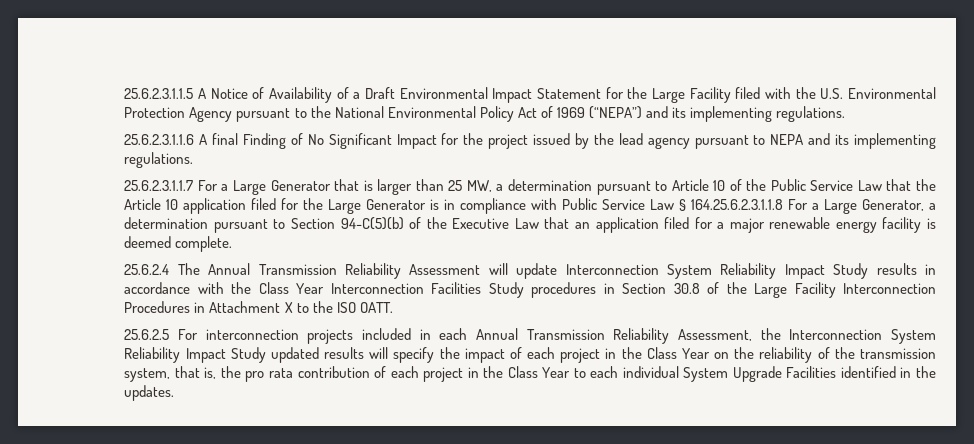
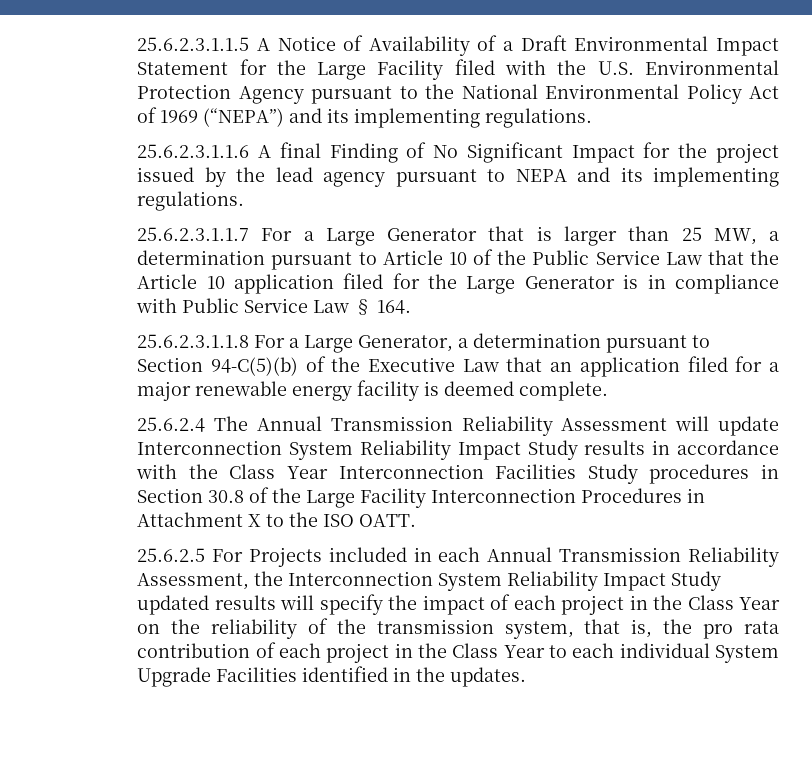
- 25.6.2.3.1.1.7 For a Large Generator that is larger than 25 MW, a determination pursuant to Article 10 of the Public Service Law that the Article 10 application filed for the Large Generator is in compliance with Public Service Law § 164.25.6.2.3.1.1.8 For a Large Generator, a determination pursuant to Section 94-C(5)(b) of the Executive Law that an application filed for a major renewable energy facility is deemed complete.
+ 25.6.2.3.1.1.7 For a Large Generator that is larger than 25 MW, a determination pursuant to Article 10 of the Public Service Law that the Article 10 application filed for the Large Generator is in compliance with Public Service Law § 164.
+ 25.6.2.3.1.1.8 For a Large Generator, a determination pursuant to Section 94-C(5)(b) of the Executive Law that an application filed for a major renewable energy facility is deemed complete.
- 25.6.2.5 For interconnection projects included in each Annual Transmission Reliability Assessment, the Interconnection System Reliability Impact Study updated results will specify the impact of each project in the Class Year on the reliability of the transmission system, that is, the pro rata contribution of each project in the Class Year to each individual System Upgrade Facilities identified in the updates.
+ 25.6.2.5 For Projects included in each Annual Transmission Reliability Assessment, the Interconnection System Reliability Impact Study updated results will specify the impact of each project in the Class Year on the reliability of the transmission system, that is, the pro rata contribution of each project in the Class Year to each individual System Upgrade Facilities identified in the updates.

